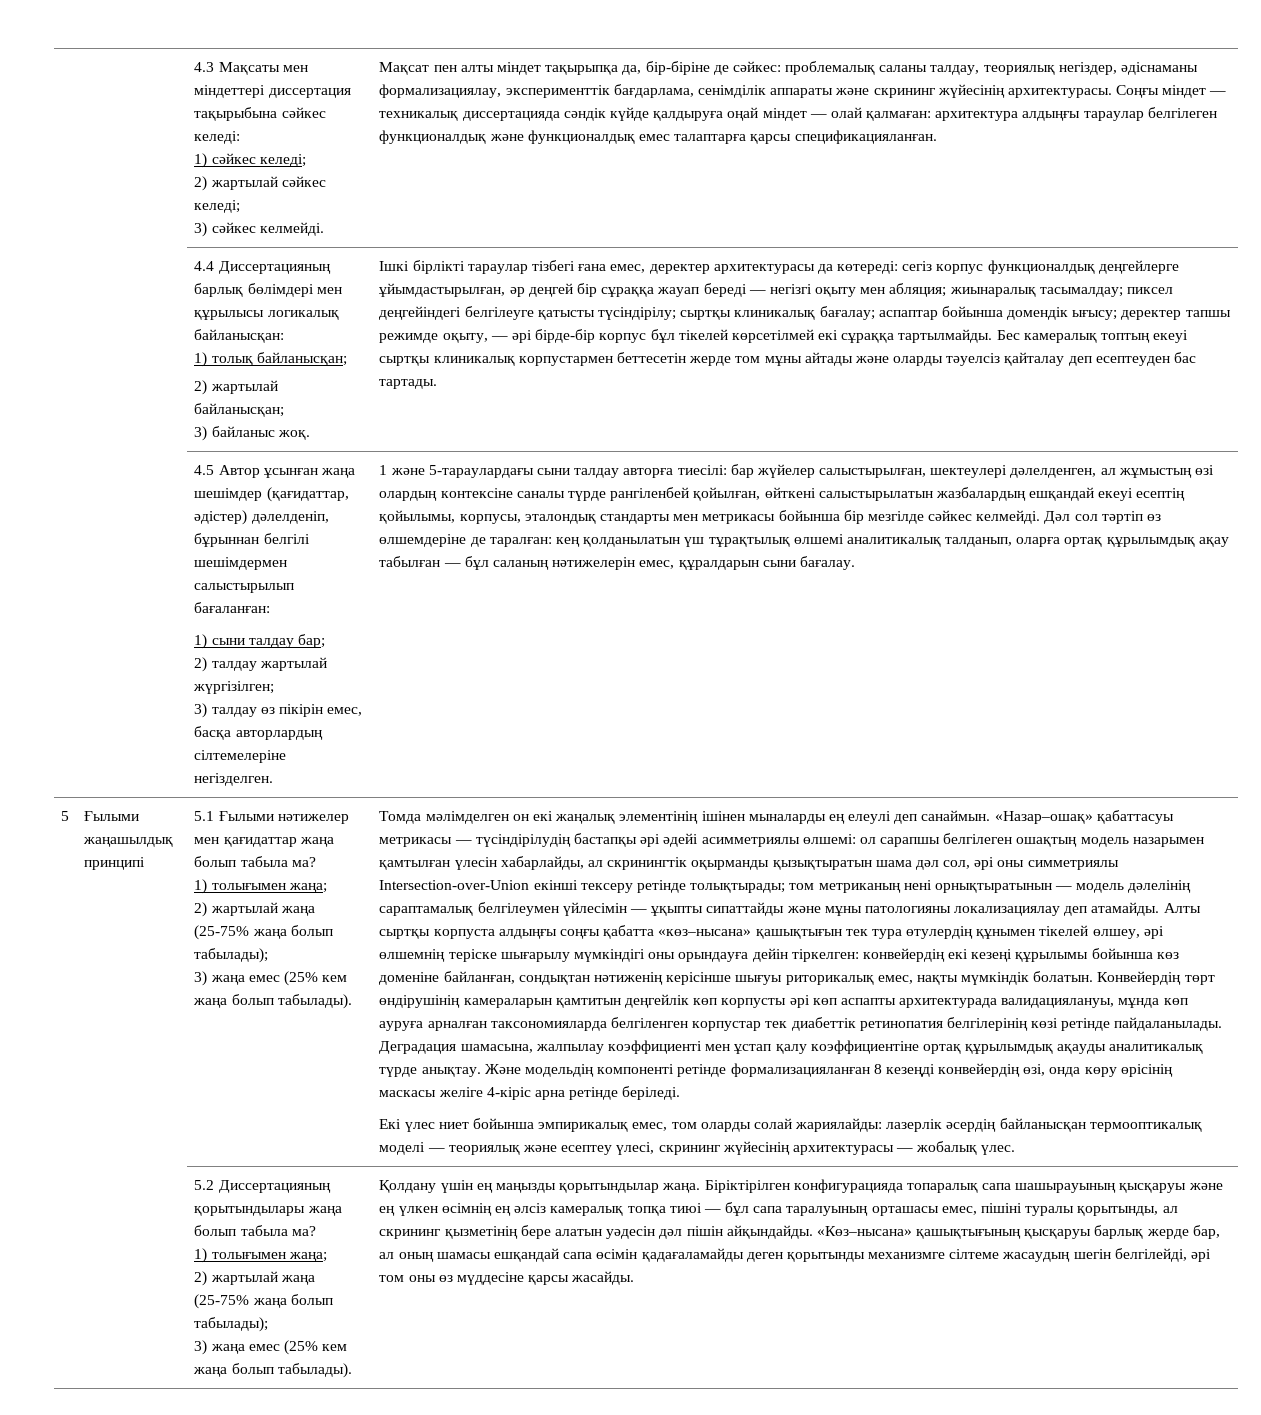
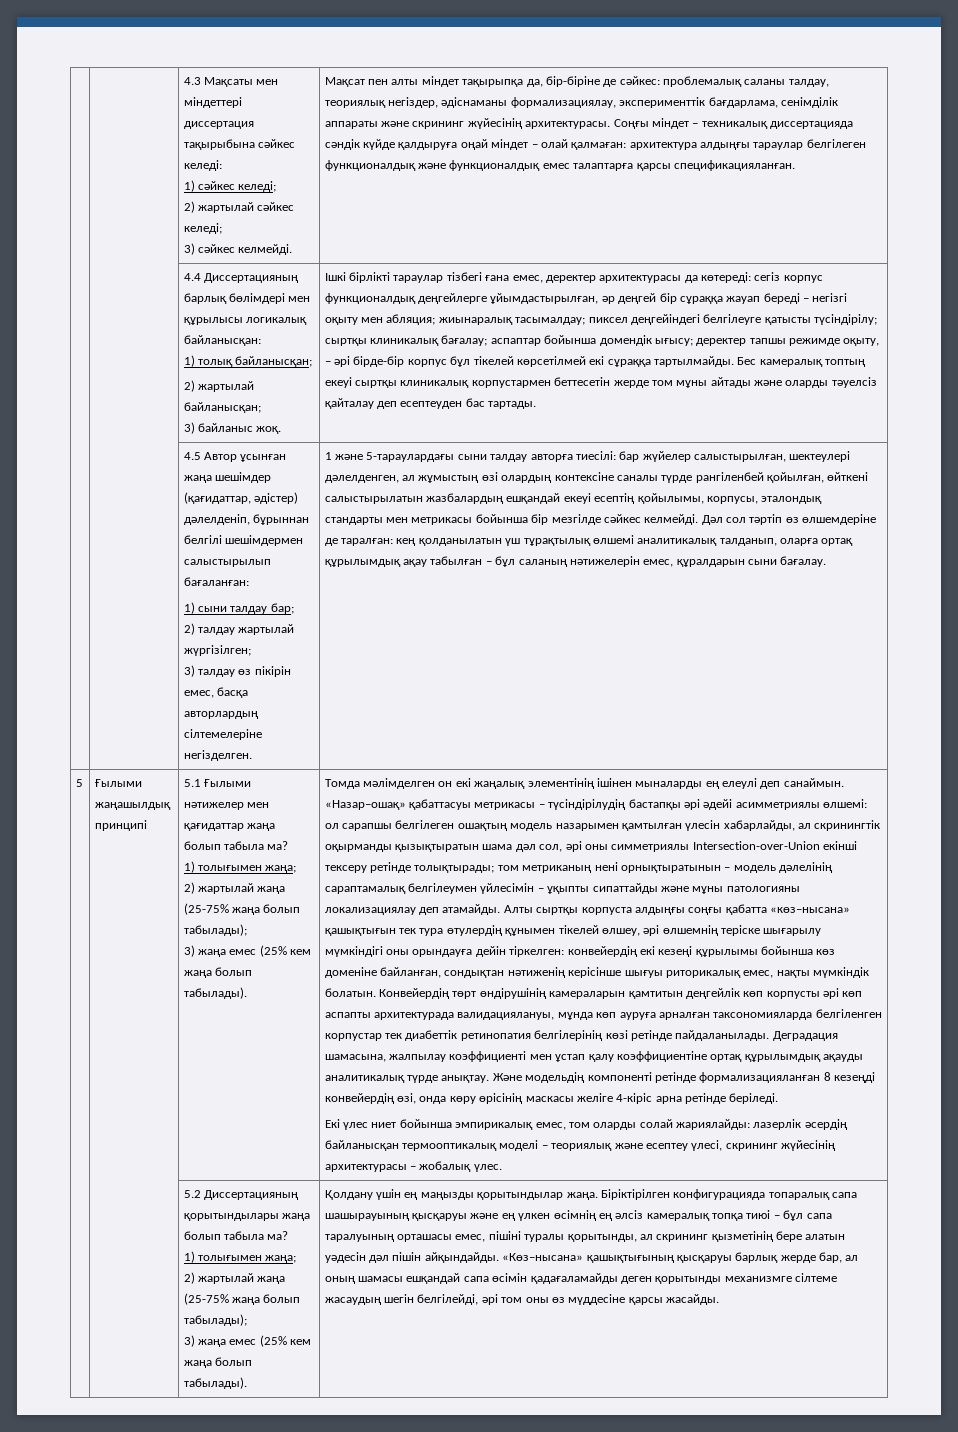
- Соңғы міндет — техникалық диссертацияда сәндік күйде қалдыруға оңай міндет — олай қалмаған: архитектура алдыңғы тараулар белгілеген функционалдық және функционалдық емес талаптарға қарсы спецификацияланған.
+ Соңғы міндет – техникалық диссертацияда сәндік күйде қалдыруға оңай міндет – олай қалмаған: архитектура алдыңғы тараулар белгілеген функционалдық және функционалдық емес талаптарға қарсы спецификацияланған.
- Ішкі бірлікті тараулар тізбегі ғана емес, деректер архитектурасы да көтереді: сегіз корпус функционалдық деңгейлерге ұйымдастырылған, әр деңгей бір сұраққа жауап береді — негізгі оқыту мен абляция; жиынаралық тасымалдау; пиксел деңгейіндегі белгілеуге қатысты түсіндірілу; сыртқы клиникалық бағалау; аспаптар бойынша домендік ығысу; деректер тапшы режимде оқыту, — әрі бірде-бір корпус бұл тікелей көрсетілмей екі сұраққа тартылмайды.
+ Ішкі бірлікті тараулар тізбегі ғана емес, деректер архитектурасы да көтереді: сегіз корпус функционалдық деңгейлерге ұйымдастырылған, әр деңгей бір сұраққа жауап береді – негізгі оқыту мен абляция; жиынаралық тасымалдау; пиксел деңгейіндегі белгілеуге қатысты түсіндірілу; сыртқы клиникалық бағалау; аспаптар бойынша домендік ығысу; деректер тапшы режимде оқыту, – әрі бірде-бір корпус бұл тікелей көрсетілмей екі сұраққа тартылмайды.
- Дәл сол тәртіп өз өлшемдеріне де таралған: кең қолданылатын үш тұрақтылық өлшемі аналитикалық талданып, оларға ортақ құрылымдық ақау табылған — бұл саланың нәтижелерін емес, құралдарын сыни бағалау.
+ Дәл сол тәртіп өз өлшемдеріне де таралған: кең қолданылатын үш тұрақтылық өлшемі аналитикалық талданып, оларға ортақ құрылымдық ақау табылған – бұл саланың нәтижелерін емес, құралдарын сыни бағалау.
- «Назар–ошақ» қабаттасуы метрикасы — түсіндірілудің бастапқы әрі әдейі асимметриялы өлшемі: ол сарапшы белгілеген ошақтың модель назарымен қамтылған үлесін хабарлайды, ал скринингтік оқырманды қызықтыратын шама дәл сол, әрі оны симметриялы Intersection-over-Union екінші тексеру ретінде толықтырады; том метриканың нені орнықтыратынын — модель дәлелінің сараптамалық белгілеумен үйлесімін — ұқыпты сипаттайды және мұны патологияны локализациялау деп атамайды.
+ «Назар–ошақ» қабаттасуы метрикасы – түсіндірілудің бастапқы әрі әдейі асимметриялы өлшемі: ол сарапшы белгілеген ошақтың модель назарымен қамтылған үлесін хабарлайды, ал скринингтік оқырманды қызықтыратын шама дәл сол, әрі оны симметриялы Intersection-over-Union екінші тексеру ретінде толықтырады; том метриканың нені орнықтыратынын – модель дәлелінің сараптамалық белгілеумен үйлесімін – ұқыпты сипаттайды және мұны патологияны локализациялау деп атамайды.
- Екі үлес ниет бойынша эмпирикалық емес, том оларды солай жариялайды: лазерлік әсердің байланысқан термооптикалық моделі — теориялық және есептеу үлесі, скрининг жүйесінің архитектурасы — жобалық үлес.
+ Екі үлес ниет бойынша эмпирикалық емес, том оларды солай жариялайды: лазерлік әсердің байланысқан термооптикалық моделі – теориялық және есептеу үлесі, скрининг жүйесінің архитектурасы – жобалық үлес.
- Біріктірілген конфигурацияда топаралық сапа шашырауының қысқаруы және ең үлкен өсімнің ең әлсіз камералық топқа тиюі — бұл сапа таралуының орташасы емес, пішіні туралы қорытынды, ал скрининг қызметінің бере алатын уәдесін дәл пішін айқындайды.
+ Біріктірілген конфигурацияда топаралық сапа шашырауының қысқаруы және ең үлкен өсімнің ең әлсіз камералық топқа тиюі – бұл сапа таралуының орташасы емес, пішіні туралы қорытынды, ал скрининг қызметінің бере алатын уәдесін дәл пішін айқындайды.

